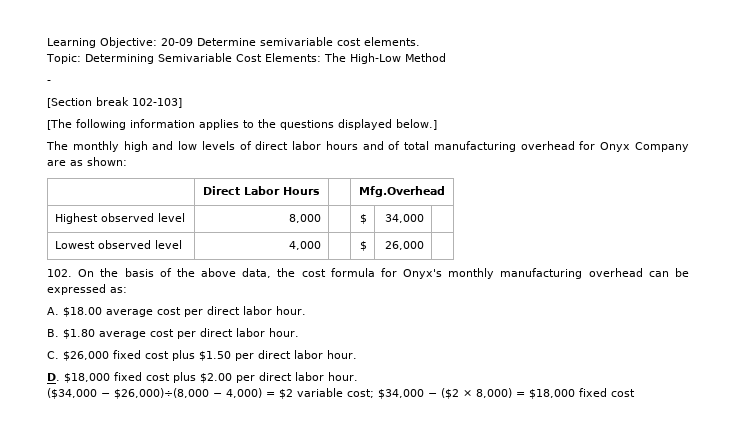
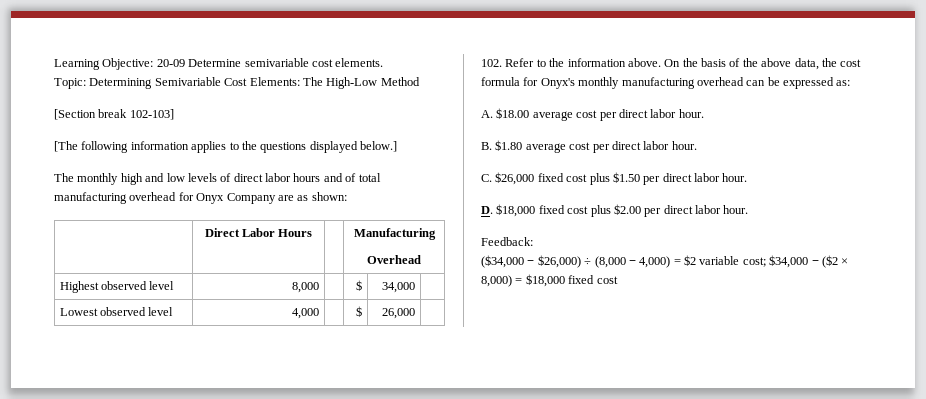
  Topic: Determining Semivariable Cost Elements: The High-Low Method
- -
- | Direct Labor Hours | | Mfg.Overhead
+ | Direct Labor Hours | | Manufacturing
+ Overhead
- 102. On the basis of the above data, the cost formula for Onyx's monthly manufacturing overhead can be expressed as:
+ 102. Refer to the information above. On the basis of the above data, the cost formula for Onyx's monthly manufacturing overhead can be expressed as:
+ Feedback:
- ($34,000 − $26,000)÷(8,000 − 4,000) = $2 variable cost; $34,000 − ($2 × 8,000) = $18,000 fixed cost
+ ($34,000 − $26,000) ÷ (8,000 − 4,000) = $2 variable cost; $34,000 − ($2 × 8,000) = $18,000 fixed cost

